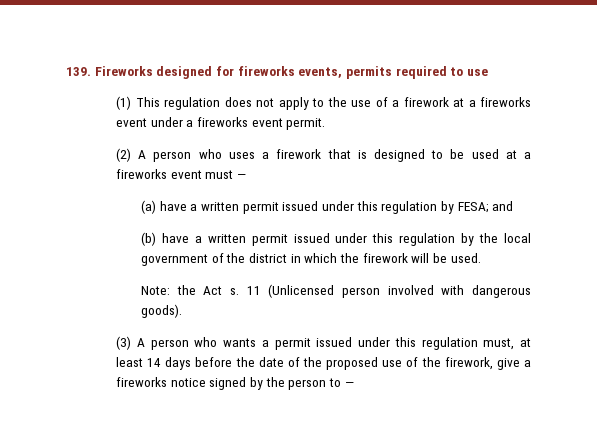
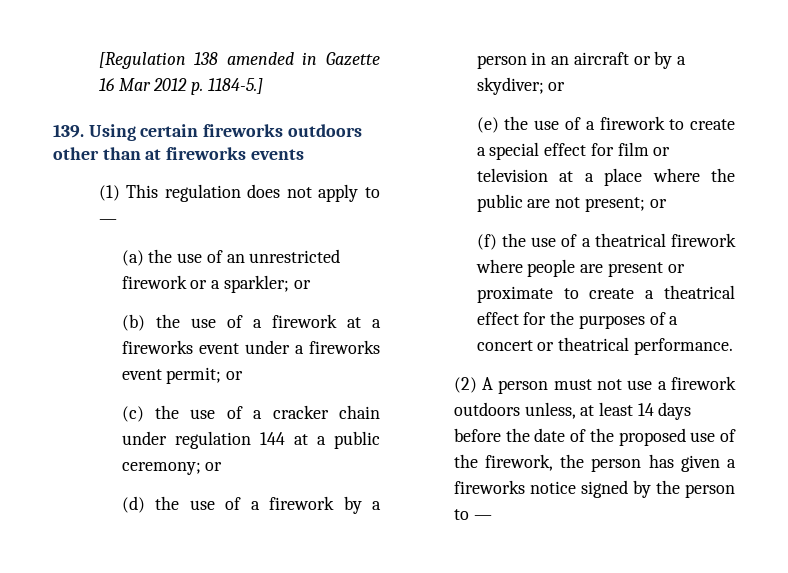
- 139. Fireworks designed for fireworks events, permits required to use
+ [Regulation 138 amended in Gazette 16 Mar 2012 p. 1184-5.]
+ 139. Using certain fireworks outdoors other than at fireworks events
- (1) This regulation does not apply to the use of a firework at a fireworks event under a fireworks event permit.
- (2) A person who uses a firework that is designed to be used at a fireworks event must —
- (a) have a written permit issued under this regulation by FESA; and
- (b) have a written permit issued under this regulation by the local government of the district in which the firework will be used.
- Note: the Act s. 11 (Unlicensed person involved with dangerous goods).
- (3) A person who wants a permit issued under this regulation must, at least 14 days before the date of the proposed use of the firework, give a fireworks notice signed by the person to —
+ (1) This regulation does not apply to —
+ (a) the use of an unrestricted firework or a sparkler; or
+ (b) the use of a firework at a fireworks event under a fireworks event permit; or
+ (c) the use of a cracker chain under regulation 144 at a public ceremony; or
+ (d) the use of a firework by a person in an aircraft or by a skydiver; or
+ (e) the use of a firework to create a special effect for film or television at a place where the public are not present; or
+ (f) the use of a theatrical firework where people are present or proximate to create a theatrical effect for the purposes of a concert or theatrical performance.
+ (2) A person must not use a firework outdoors unless, at least 14 days before the date of the proposed use of the firework, the person has given a fireworks notice signed by the person to —

